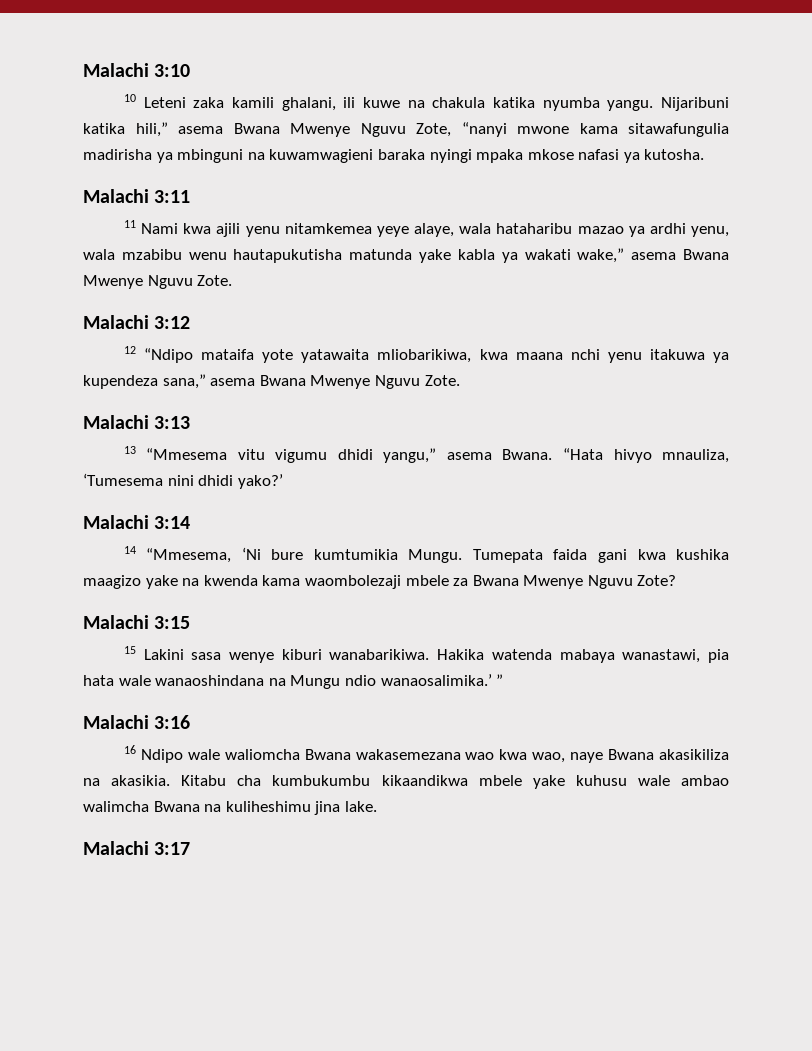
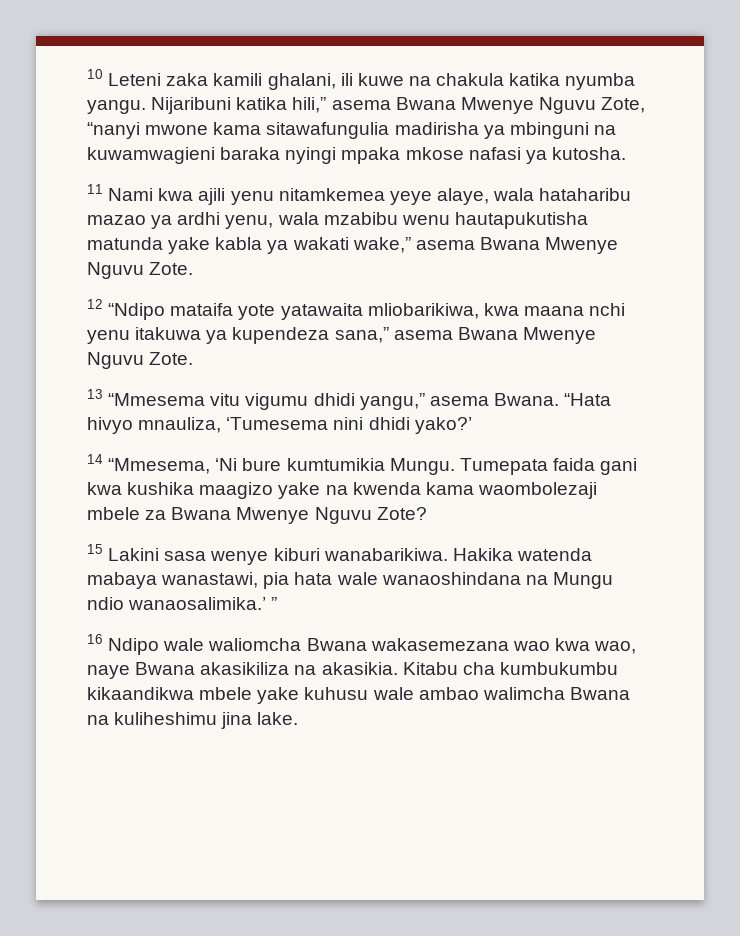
- Malachi 3:10
- Malachi 3:11
- Malachi 3:12
- Malachi 3:13
- Malachi 3:14
- Malachi 3:15
- Malachi 3:16
- Malachi 3:17

